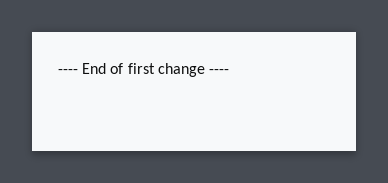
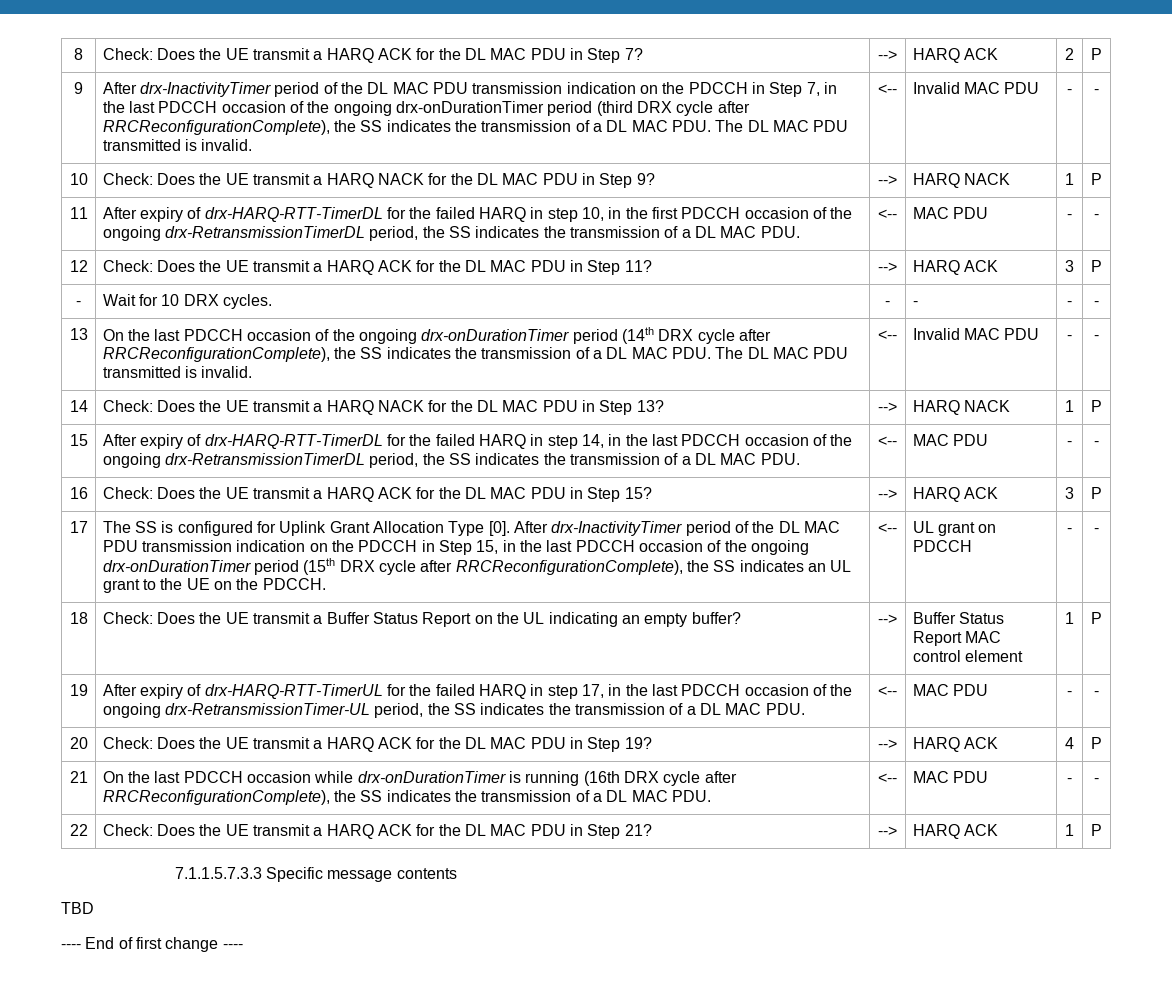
+ 8 | Check: Does the UE transmit a HARQ ACK for the DL MAC PDU in Step 7? | --> | HARQ ACK | 2 | P
+ 9 | After drx-InactivityTimer period of the DL MAC PDU transmission indication on the PDCCH in Step 7, in the last PDCCH occasion of the ongoing drx-onDurationTimer period (third DRX cycle after RRCReconfigurationComplete), the SS indicates the transmission of a DL MAC PDU. The DL MAC PDU transmitted is invalid. | <-- | Invalid MAC PDU | - | -
+ 10 | Check: Does the UE transmit a HARQ NACK for the DL MAC PDU in Step 9? | --> | HARQ NACK | 1 | P
+ 11 | After expiry of drx-HARQ-RTT-TimerDL for the failed HARQ in step 10, in the first PDCCH occasion of the ongoing drx-RetransmissionTimerDL period, the SS indicates the transmission of a DL MAC PDU. | <-- | MAC PDU | - | -
+ 12 | Check: Does the UE transmit a HARQ ACK for the DL MAC PDU in Step 11? | --> | HARQ ACK | 3 | P
+ - | Wait for 10 DRX cycles. | - | - | - | -
+ 13 | On the last PDCCH occasion of the ongoing drx-onDurationTimer period (14th DRX cycle after RRCReconfigurationComplete), the SS indicates the transmission of a DL MAC PDU. The DL MAC PDU transmitted is invalid. | <-- | Invalid MAC PDU | - | -
+ 14 | Check: Does the UE transmit a HARQ NACK for the DL MAC PDU in Step 13? | --> | HARQ NACK | 1 | P
+ 15 | After expiry of drx-HARQ-RTT-TimerDL for the failed HARQ in step 14, in the last PDCCH occasion of the ongoing drx-RetransmissionTimerDL period, the SS indicates the transmission of a DL MAC PDU. | <-- | MAC PDU | - | -
+ 16 | Check: Does the UE transmit a HARQ ACK for the DL MAC PDU in Step 15? | --> | HARQ ACK | 3 | P
+ 17 | The SS is configured for Uplink Grant Allocation Type [0]. After drx-InactivityTimer period of the DL MAC PDU transmission indication on the PDCCH in Step 15, in the last PDCCH occasion of the ongoing drx-onDurationTimer period (15th DRX cycle after RRCReconfigurationComplete), the SS indicates an UL grant to the UE on the PDCCH. | <-- | UL grant on PDCCH | - | -
+ 18 | Check: Does the UE transmit a Buffer Status Report on the UL indicating an empty buffer? | --> | Buffer Status Report MAC control element | 1 | P
+ 19 | After expiry of drx-HARQ-RTT-TimerUL for the failed HARQ in step 17, in the last PDCCH occasion of the ongoing drx-RetransmissionTimer-UL period, the SS indicates the transmission of a DL MAC PDU. | <-- | MAC PDU | - | -
+ 20 | Check: Does the UE transmit a HARQ ACK for the DL MAC PDU in Step 19? | --> | HARQ ACK | 4 | P
+ 21 | On the last PDCCH occasion while drx-onDurationTimer is running (16th DRX cycle after RRCReconfigurationComplete), the SS indicates the transmission of a DL MAC PDU. | <-- | MAC PDU | - | -
+ 22 | Check: Does the UE transmit a HARQ ACK for the DL MAC PDU in Step 21? | --> | HARQ ACK | 1 | P
+ 7.1.1.5.7.3.3 Specific message contents
+ TBD

